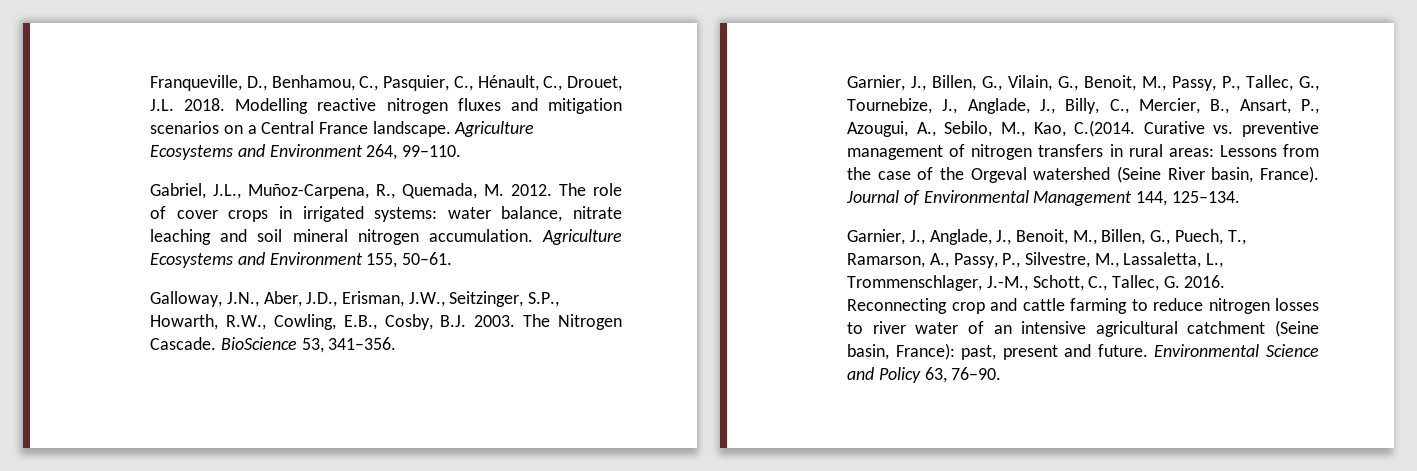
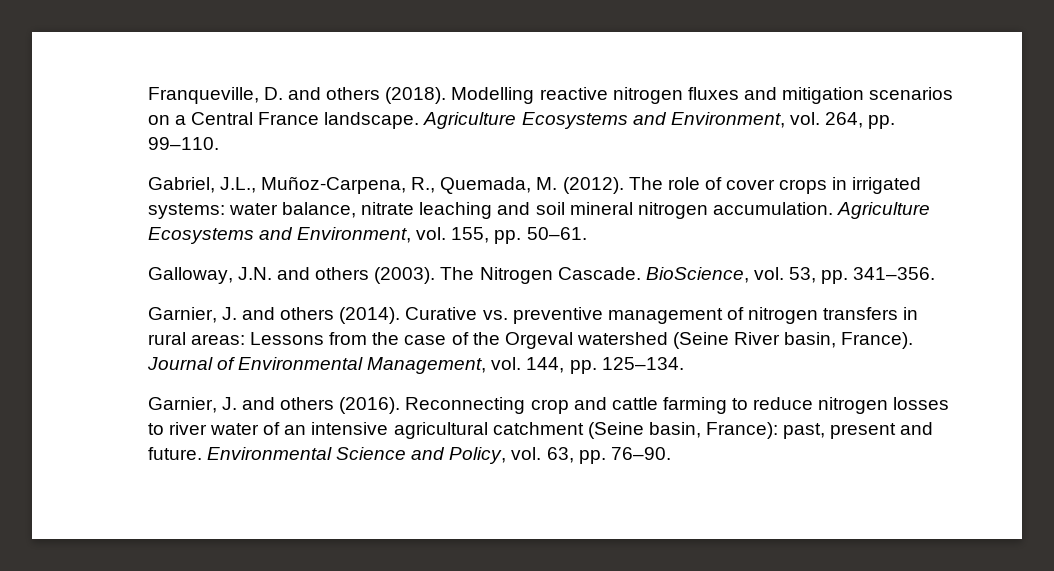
- Franqueville, D., Benhamou, C., Pasquier, C., Hénault, C., Drouet, J.L. 2018.
+ Franqueville, D. and others (2018).
- Agriculture Ecosystems and Environment 264, 99–110.
+ Agriculture Ecosystems and Environment, vol. 264, pp. 99–110.
- Gabriel, J.L., Muñoz-Carpena, R., Quemada, M. 2012.
+ Gabriel, J.L., Muñoz-Carpena, R., Quemada, M. (2012).
- Agriculture Ecosystems and Environment 155, 50–61.
- Galloway, J.N., Aber, J.D., Erisman, J.W., Seitzinger, S.P., Howarth, R.W., Cowling, E.B., Cosby, B.J. 2003. The Nitrogen Cascade. BioScience 53, 341–356.
- Garnier, J., Billen, G., Vilain, G., Benoit, M., Passy, P., Tallec, G., Tournebize, J., Anglade, J., Billy, C., Mercier, B., Ansart, P., Azougui, A., Sebilo, M., Kao, C.(2014. Curative vs. preventive management of nitrogen transfers in rural areas: Lessons from the case of the Orgeval watershed (Seine River basin, France).
+ Agriculture Ecosystems and Environment, vol. 155, pp. 50–61.
+ Galloway, J.N. and others (2003). The Nitrogen Cascade. BioScience, vol. 53, pp. 341–356.
+ Garnier, J. and others (2014). Curative vs. preventive management of nitrogen transfers in rural areas: Lessons from the case of the Orgeval watershed (Seine River basin, France).
- Journal of Environmental Management 144, 125–134.
- Garnier, J., Anglade, J., Benoit, M., Billen, G., Puech, T., Ramarson, A., Passy, P., Silvestre, M., Lassaletta, L., Trommenschlager, J.-M., Schott, C., Tallec, G. 2016.
+ Journal of Environmental Management, vol. 144, pp. 125–134.
+ Garnier, J. and others (2016).
- Environmental Science and Policy 63, 76–90.
+ Environmental Science and Policy, vol. 63, pp. 76–90.

